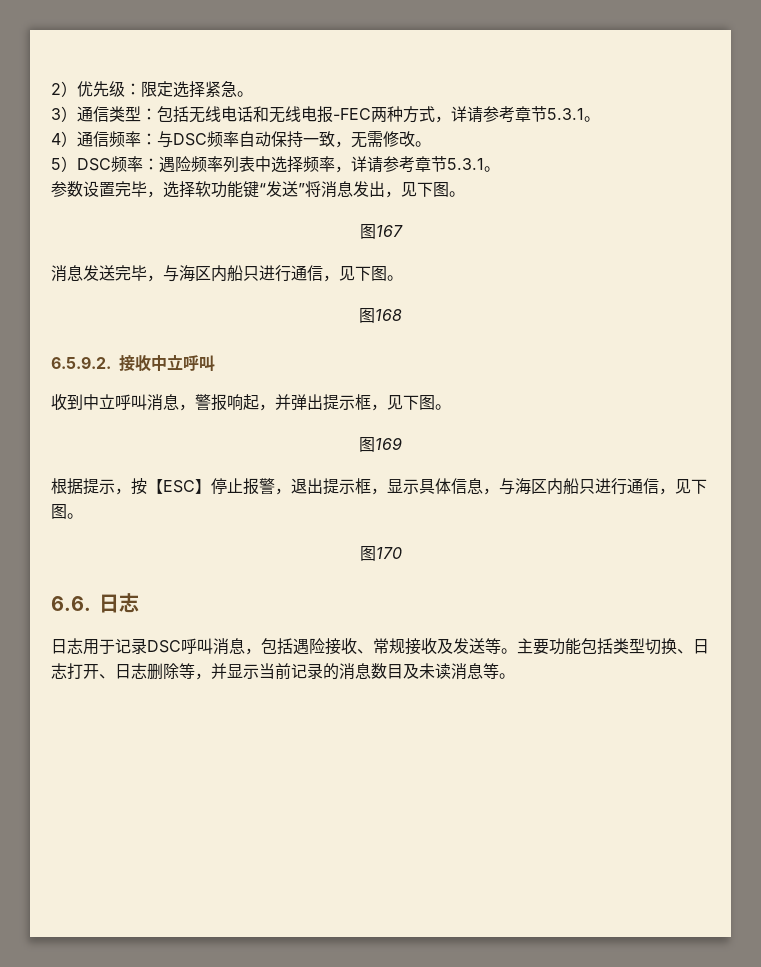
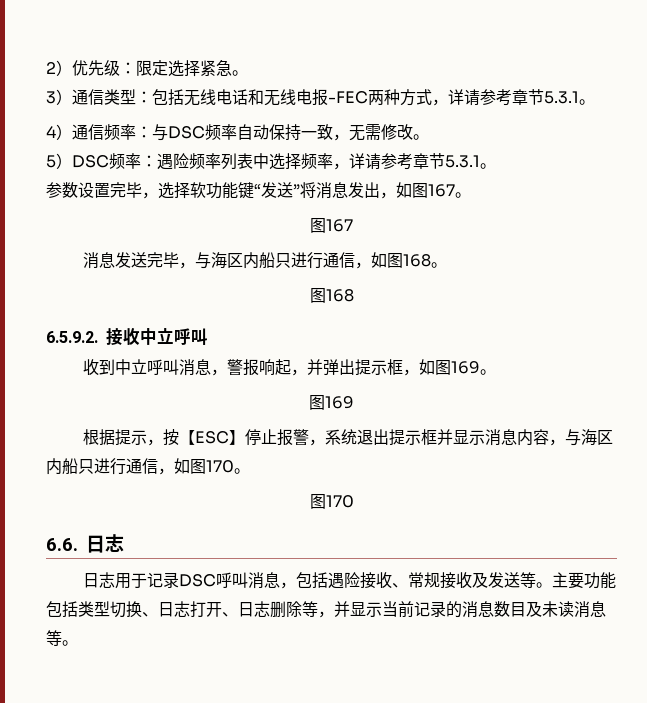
- 参数设置完毕，选择软功能键“发送”将消息发出，见下图。
+ 参数设置完毕，选择软功能键“发送”将消息发出，如图167。
- 消息发送完毕，与海区内船只进行通信，见下图。
+ 消息发送完毕，与海区内船只进行通信，如图168。
- 收到中立呼叫消息，警报响起，并弹出提示框，见下图。
+ 收到中立呼叫消息，警报响起，并弹出提示框，如图169。
- 根据提示，按【ESC】停止报警，退出提示框，显示具体信息，与海区内船只进行通信，见下图。
+ 根据提示，按【ESC】停止报警，系统退出提示框并显示消息内容，与海区内船只进行通信，如图170。

